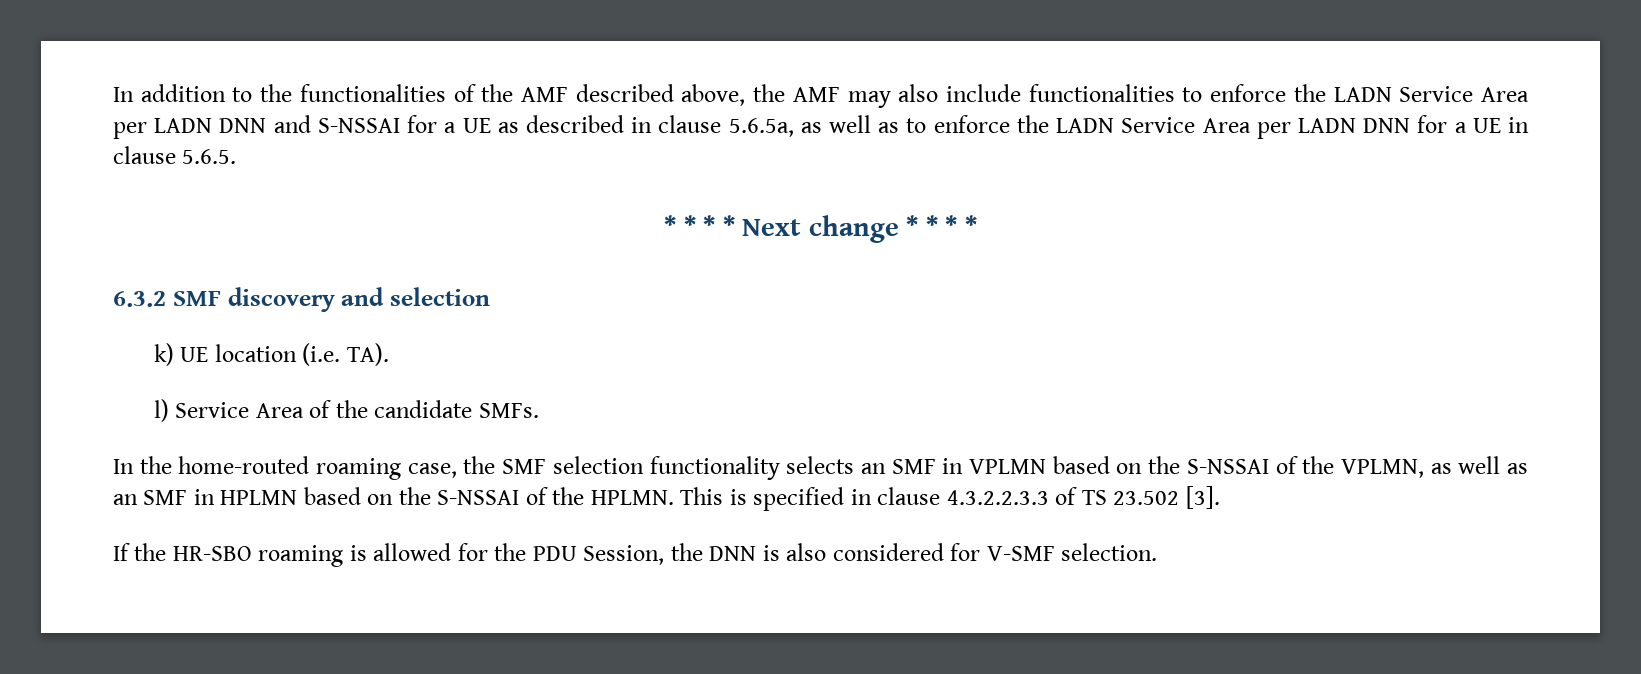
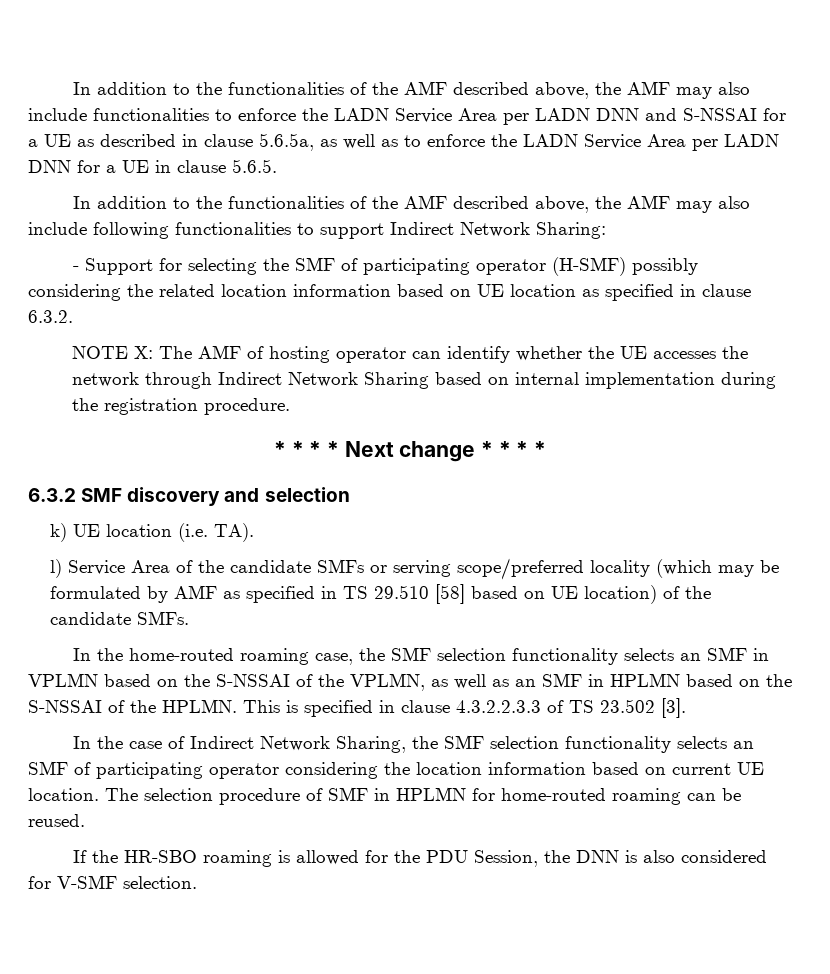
+ In addition to the functionalities of the AMF described above, the AMF may also include following functionalities to support Indirect Network Sharing:
+ - Support for selecting the SMF of participating operator (H-SMF) possibly considering the related location information based on UE location as specified in clause 6.3.2.
+ NOTE X: The AMF of hosting operator can identify whether the UE accesses the network through Indirect Network Sharing based on internal implementation during the registration procedure.
- l) Service Area of the candidate SMFs.
+ l) Service Area of the candidate SMFs or serving scope/preferred locality (which may be formulated by AMF as specified in TS 29.510 [58] based on UE location) of the candidate SMFs.
+ In the case of Indirect Network Sharing, the SMF selection functionality selects an SMF of participating operator considering the location information based on current UE location. The selection procedure of SMF in HPLMN for home-routed roaming can be reused.

